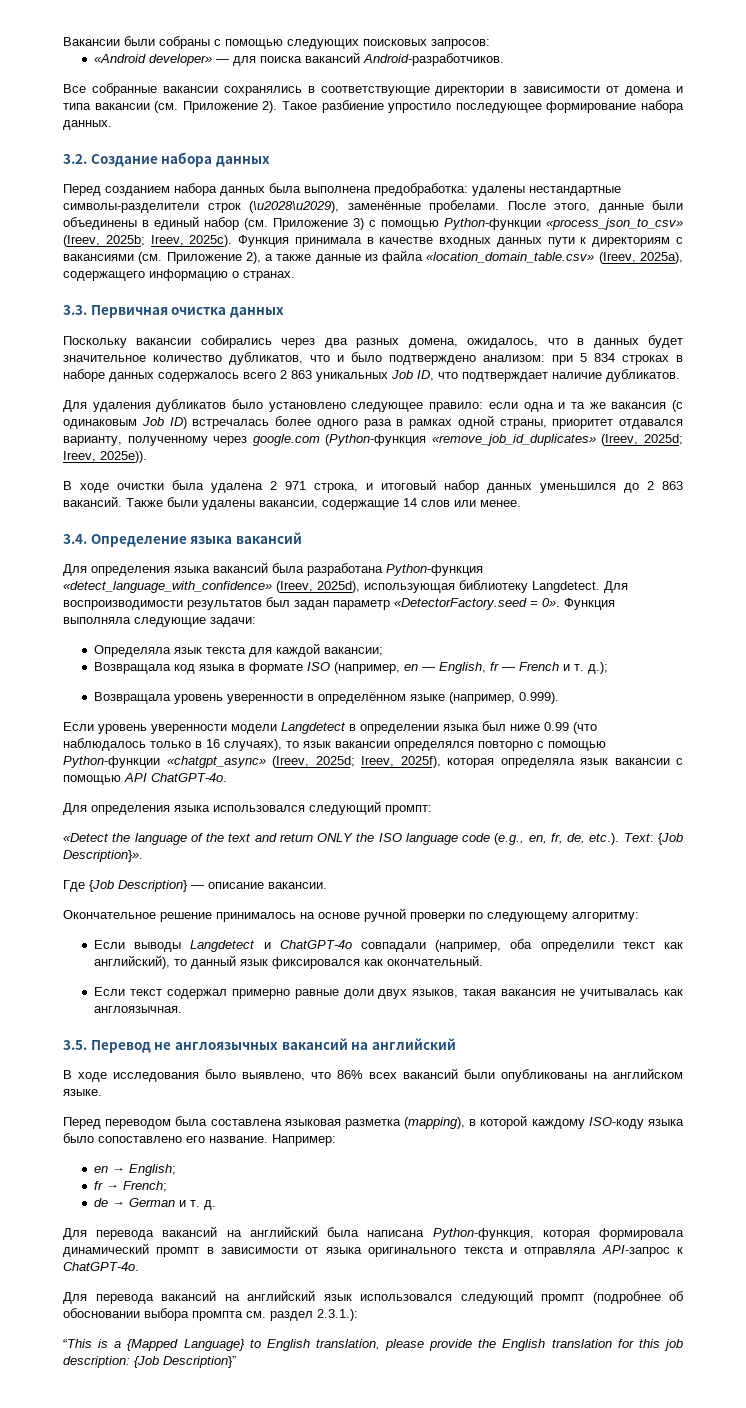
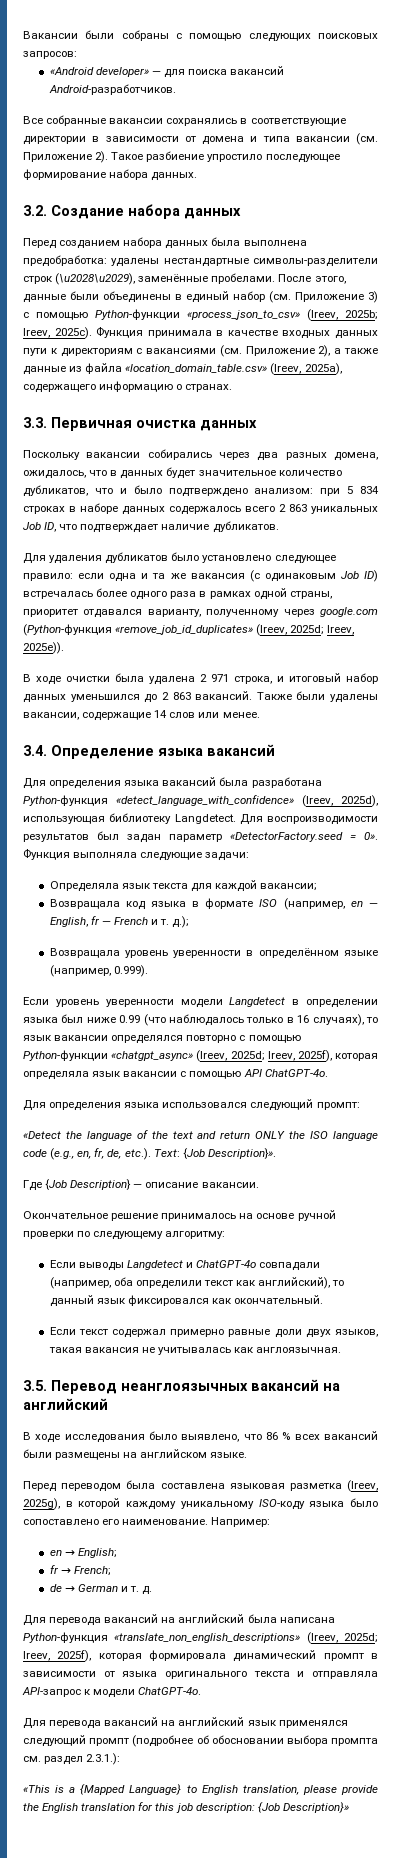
- 3.5. Перевод не англоязычных вакансий на английский
+ 3.5. Перевод неанглоязычных вакансий на английский
- В ходе исследования было выявлено, что 86% всех вакансий были опубликованы на английском языке.
+ В ходе исследования было выявлено, что 86 % всех вакансий были размещены на английском языке.
- Перед переводом была составлена языковая разметка (mapping), в которой каждому ISO-коду языка было сопоставлено его название.
+ Перед переводом была составлена языковая разметка (Ireev, 2025g), в которой каждому уникальному ISO-коду языка было сопоставлено его наименование.
- Для перевода вакансий на английский была написана Python-функция, которая формировала динамический промпт в зависимости от языка оригинального текста и отправляла API-запрос к ChatGPT-4o.
+ Для перевода вакансий на английский была написана Python-функция «translate_non_english_descriptions» (Ireev, 2025d; Ireev, 2025f), которая формировала динамический промпт в зависимости от языка оригинального текста и отправляла API-запрос к модели ChatGPT-4o.
- Для перевода вакансий на английский язык использовался следующий промпт (подробнее об обосновании выбора промпта см. раздел 2.3.1.):
+ Для перевода вакансий на английский язык применялся следующий промпт (подробнее об обосновании выбора промпта см. раздел 2.3.1.):
- “This is a {Mapped Language} to English translation, please provide the English translation for this job description: {Job Description}”
+ «This is a {Mapped Language} to English translation, please provide the English translation for this job description: {Job Description}»

